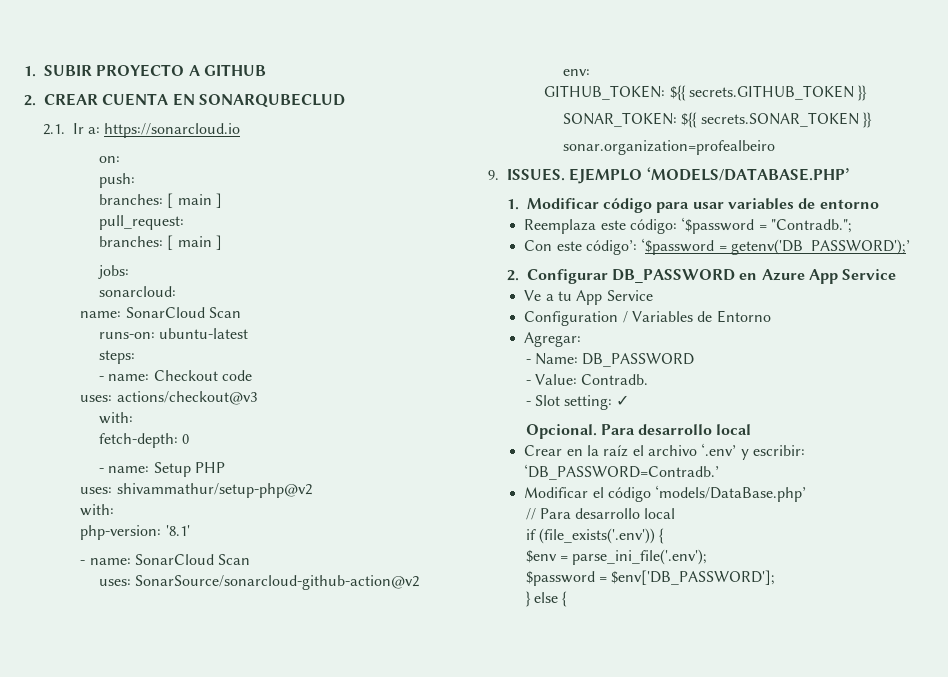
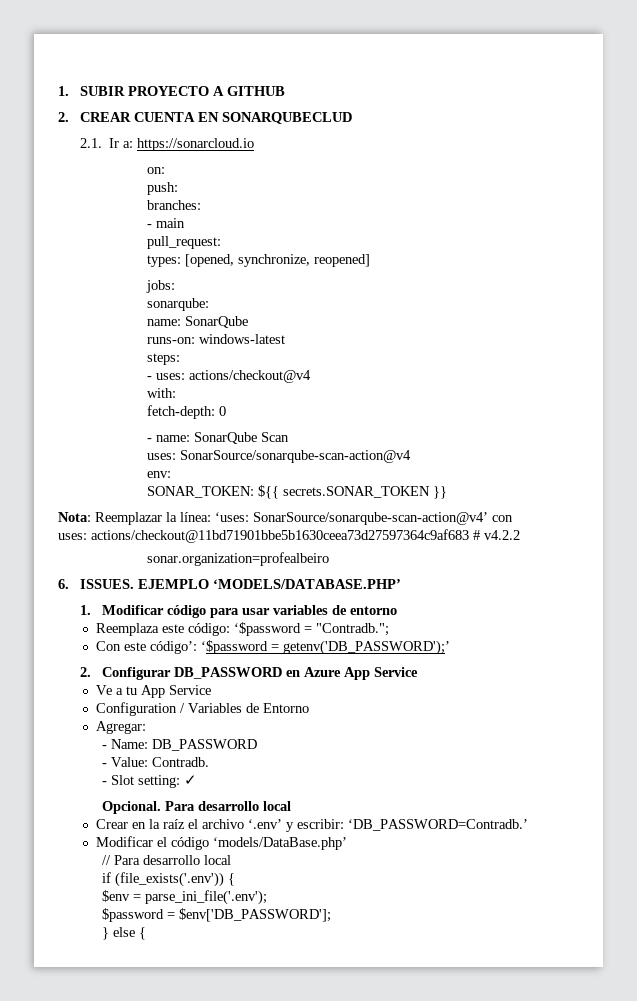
  push:
- branches: [ main ]
+ branches:
+ - main
  pull_request:
- branches: [ main ]
+ types: [opened, synchronize, reopened]
- sonarcloud:
- name: SonarCloud Scan
+ sonarqube:
+ name: SonarQube
- runs-on: ubuntu-latest
+ runs-on: windows-latest
- - name: Checkout code
- uses: actions/checkout@v3
+ - uses: actions/checkout@v4
- - name: Setup PHP
- uses: shivammathur/setup-php@v2
- with:
- php-version: '8.1'
- - name: SonarCloud Scan
+ - name: SonarQube Scan
- uses: SonarSource/sonarcloud-github-action@v2
+ uses: SonarSource/sonarqube-scan-action@v4
- GITHUB_TOKEN: ${{ secrets.GITHUB_TOKEN }}
+ Nota: Reemplazar la línea: ‘uses: SonarSource/sonarqube-scan-action@v4’ con
+ uses: actions/checkout@11bd71901bbe5b1630ceea73d27597364c9af683 # v4.2.2
- 9. ISSUES.
+ 6. ISSUES.

